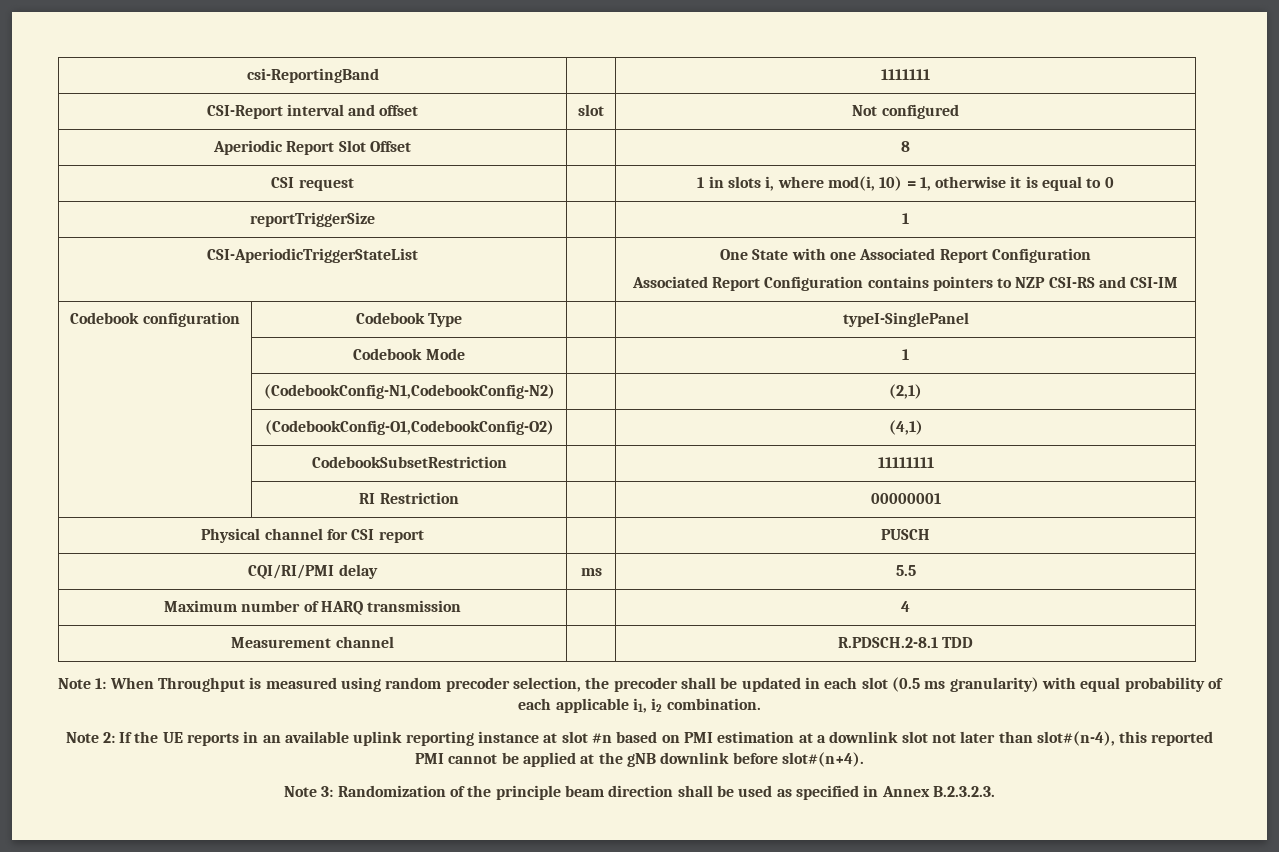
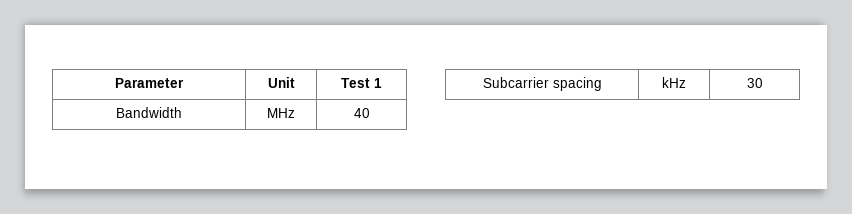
- csi-ReportingBand | | 1111111
- CSI-Report interval and offset | slot | Not configured
- Aperiodic Report Slot Offset | | 8
- CSI request | | 1 in slots i, where mod(i, 10) = 1, otherwise it is equal to 0
- reportTriggerSize | | 1
- CSI-AperiodicTriggerStateList | | One State with one Associated Report Configuration
- Associated Report Configuration contains pointers to NZP CSI-RS and CSI-IM
- Codebook configuration | Codebook Type | | typeI-SinglePanel
- | Codebook Mode | | 1
- | (CodebookConfig-N1,CodebookConfig-N2) | | (2,1)
- | (CodebookConfig-O1,CodebookConfig-O2) | | (4,1)
- | CodebookSubsetRestriction | | 11111111
- | RI Restriction | | 00000001
- Physical channel for CSI report | | PUSCH
- CQI/RI/PMI delay | ms | 5.5
- Maximum number of HARQ transmission | | 4
- Measurement channel | | R.PDSCH.2-8.1 TDD
- Note 1: When Throughput is measured using random precoder selection, the precoder shall be updated in each slot (0.5 ms granularity) with equal probability of each applicable i1, i2 combination.
- Note 2: If the UE reports in an available uplink reporting instance at slot #n based on PMI estimation at a downlink slot not later than slot#(n-4), this reported PMI cannot be applied at the gNB downlink before slot#(n+4).
- Note 3: Randomization of the principle beam direction shall be used as specified in Annex B.2.3.2.3.
+ Parameter | Unit | Test 1
+ Bandwidth | MHz | 40
+ Subcarrier spacing | kHz | 30

